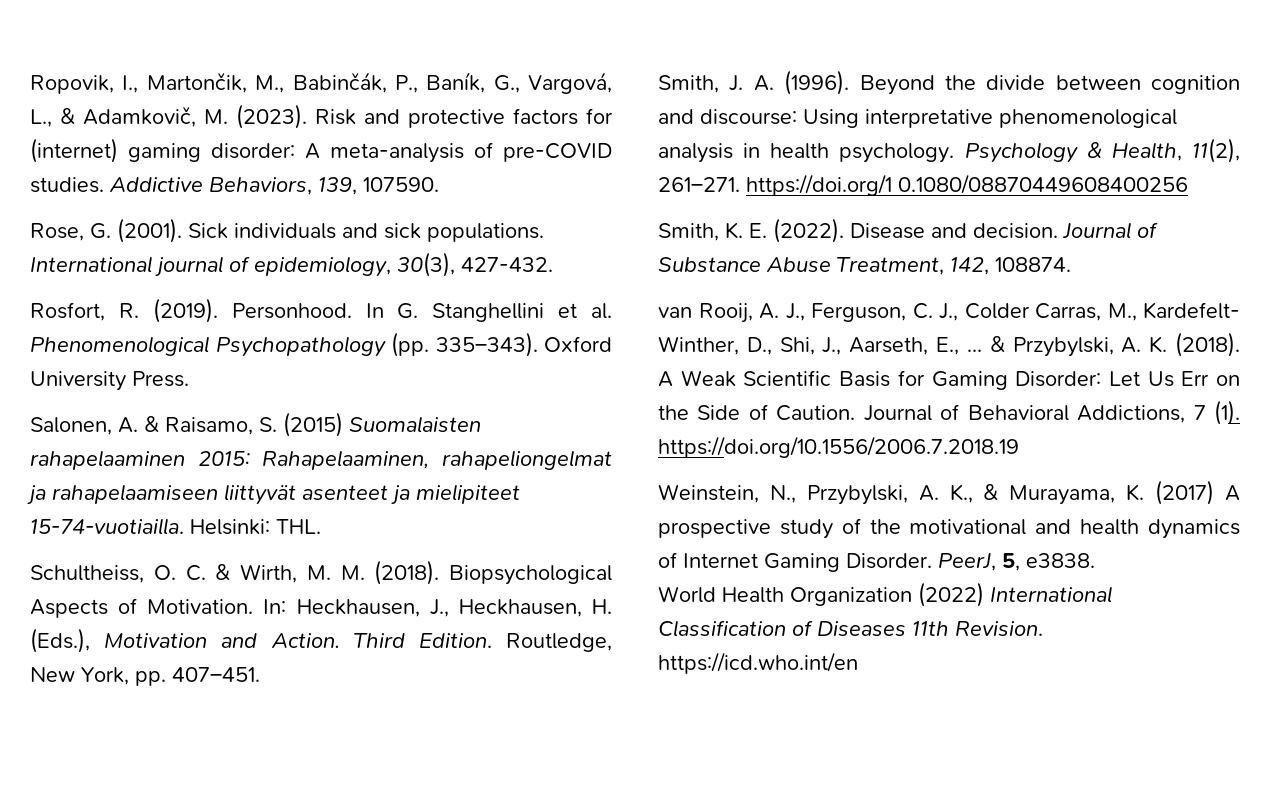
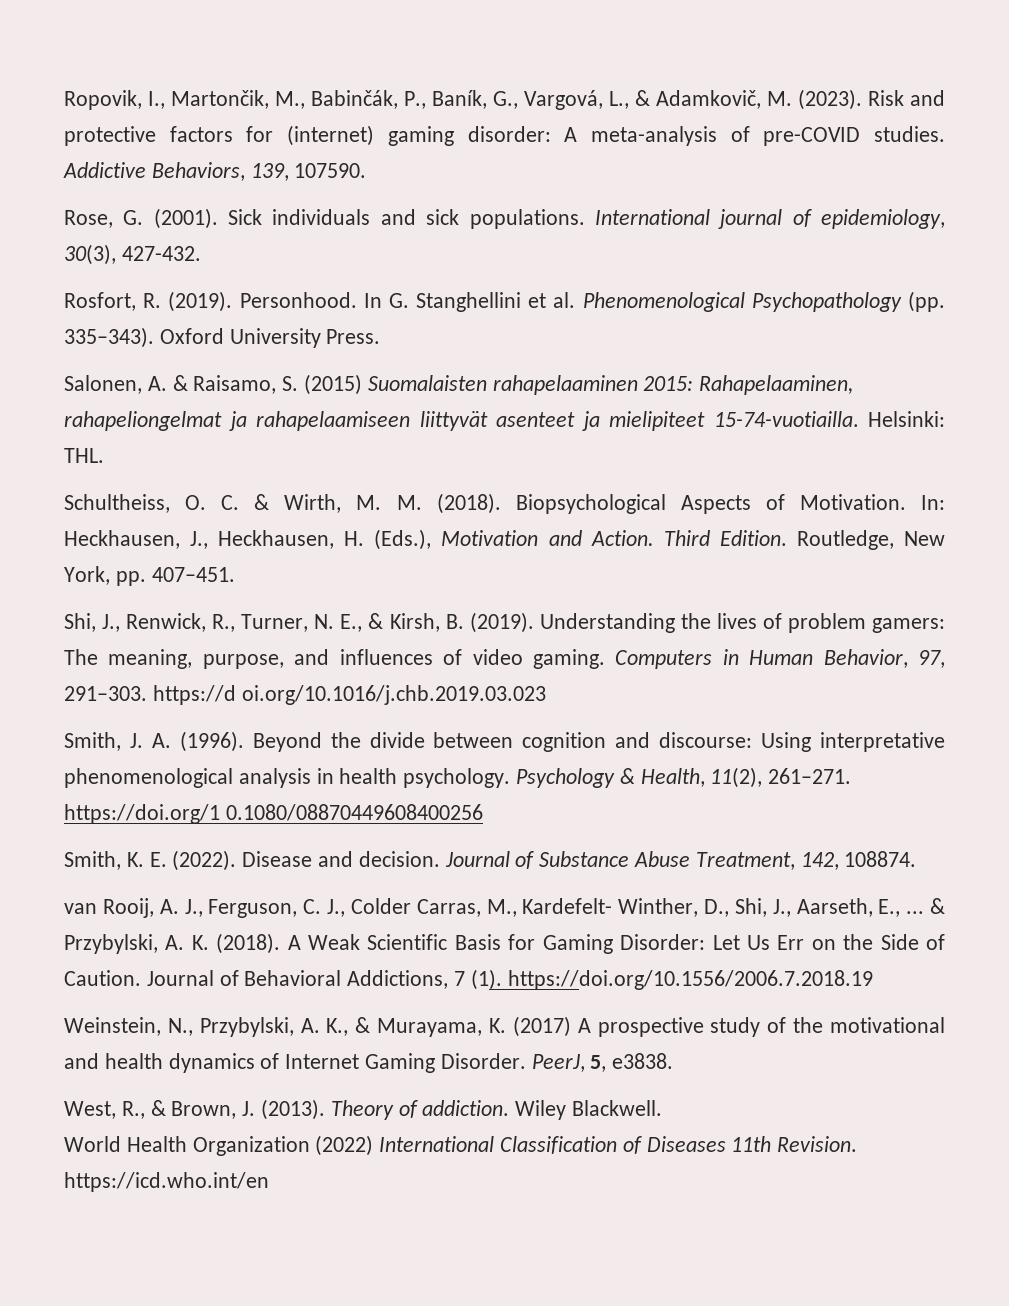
+ Shi, J., Renwick, R., Turner, N. E., & Kirsh, B. (2019). Understanding the lives of problem gamers: The meaning, purpose, and influences of video gaming. Computers in Human Behavior, 97, 291–303. https://d oi.org/10.1016/j.chb.2019.03.023
+ West, R., & Brown, J. (2013). Theory of addiction. Wiley Blackwell.

